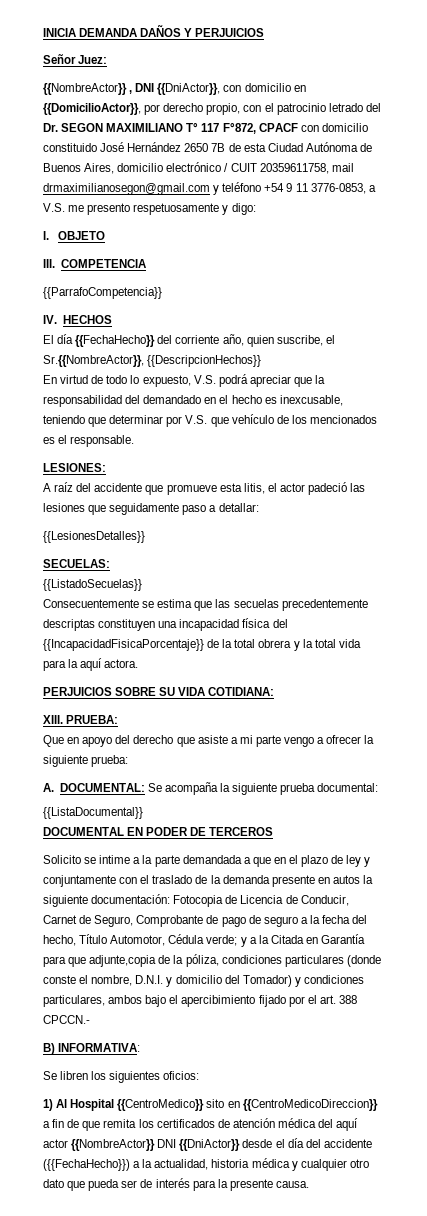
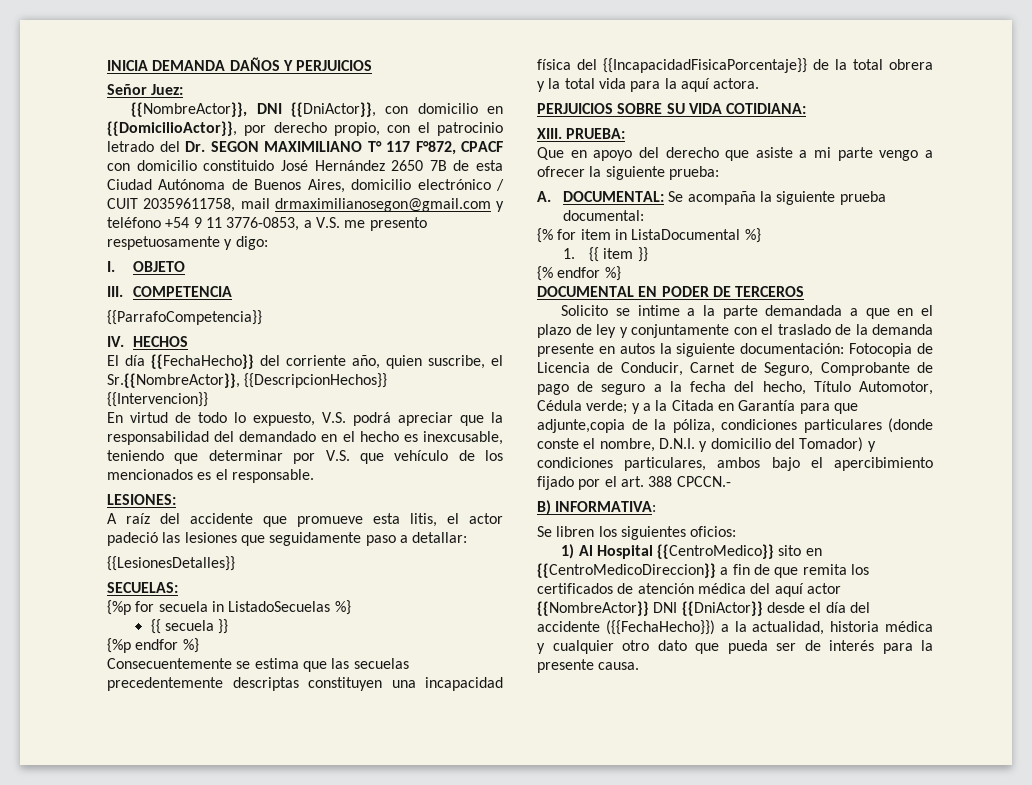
- {{NombreActor}} , DNI {{DniActor}}, con domicilio en {{DomicilioActor}}, por derecho propio, con el patrocinio letrado del Dr. SEGON MAXIMILIANO T° 117 F°872, CPACF con domicilio constituido José Hernández 2650 7B de esta Ciudad Autónoma de Buenos Aires, domicilio electrónico / CUIT 20359611758, mail drmaximilianosegon@gmail.com y teléfono +54 9 11 3776-0853, a V.S. me presento respetuosamente y digo:
+ {{NombreActor}}, DNI {{DniActor}}, con domicilio en {{DomicilioActor}}, por derecho propio, con el patrocinio letrado del Dr. SEGON MAXIMILIANO T° 117 F°872, CPACF con domicilio constituido José Hernández 2650 7B de esta Ciudad Autónoma de Buenos Aires, domicilio electrónico / CUIT 20359611758, mail drmaximilianosegon@gmail.com y teléfono +54 9 11 3776-0853, a V.S. me presento respetuosamente y digo:
+ {{Intervencion}}
- {{ListadoSecuelas}}
+ {%p for secuela in ListadoSecuelas %}
+ {{ secuela }}
+ {%p endfor %}
- {{ListaDocumental}}
+ {% for item in ListaDocumental %}
+ 1. {{ item }}
+ {% endfor %}

